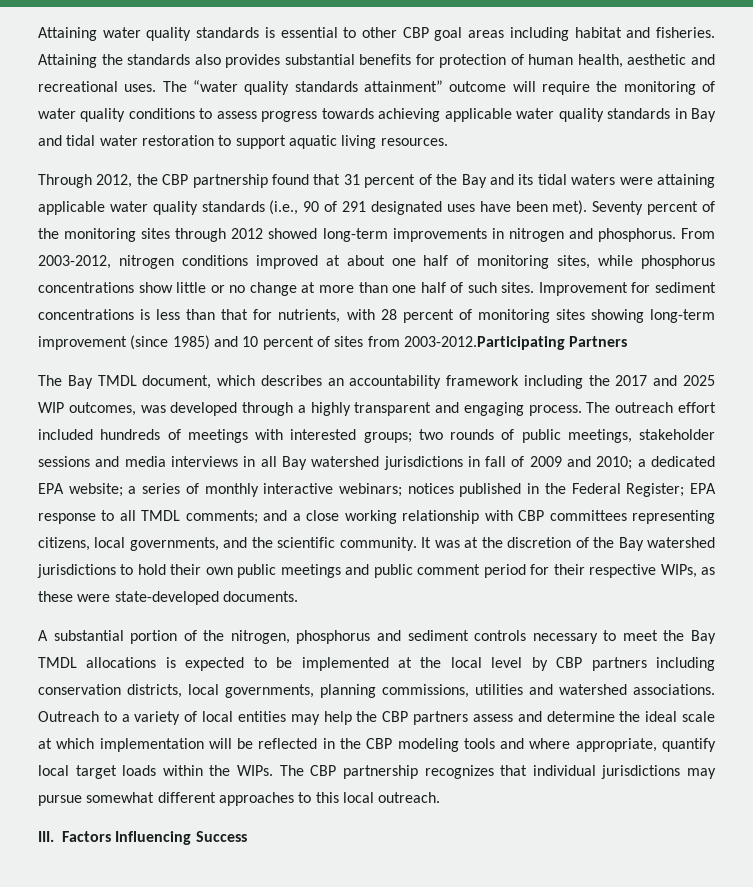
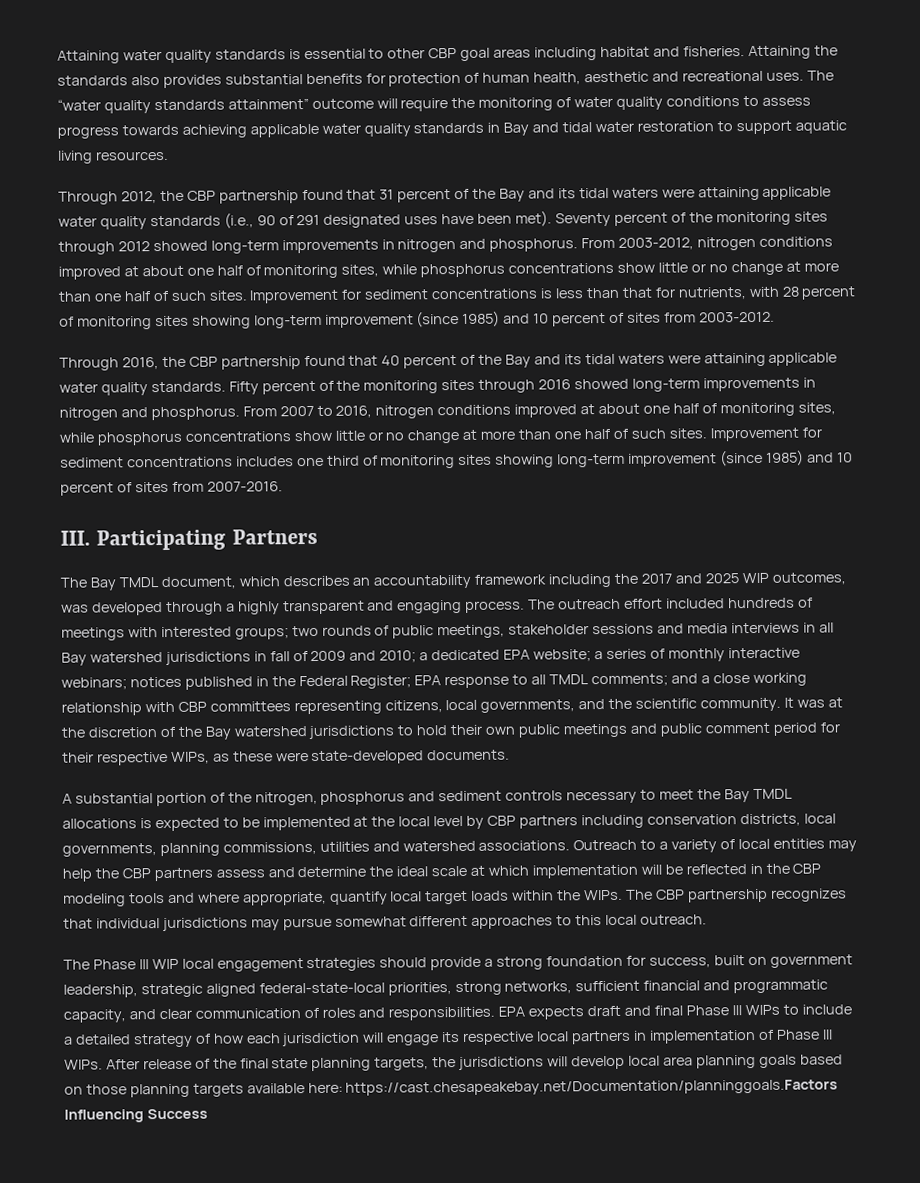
- Improvement for sediment concentrations is less than that for nutrients, with 28 percent of monitoring sites showing long-term improvement (since 1985) and 10 percent of sites from 2003-2012.Participating Partners
+ Improvement for sediment concentrations is less than that for nutrients, with 28 percent of monitoring sites showing long-term improvement (since 1985) and 10 percent of sites from 2003-2012.
+ Through 2016, the CBP partnership found that 40 percent of the Bay and its tidal waters were attaining applicable water quality standards. Fifty percent of the monitoring sites through 2016 showed long-term improvements in nitrogen and phosphorus. From 2007 to 2016, nitrogen conditions improved at about one half of monitoring sites, while phosphorus concentrations show little or no change at more than one half of such sites. Improvement for sediment concentrations includes one third of monitoring sites showing long-term improvement (since 1985) and 10 percent of sites from 2007-2016.
+ III. Participating Partners
- III. Factors Influencing Success
+ The Phase III WIP local engagement strategies should provide a strong foundation for success, built on government leadership, strategic aligned federal-state-local priorities, strong networks, sufficient financial and programmatic capacity, and clear communication of roles and responsibilities. EPA expects draft and final Phase III WIPs to include a detailed strategy of how each jurisdiction will engage its respective local partners in implementation of Phase III WIPs. After release of the final state planning targets, the jurisdictions will develop local area planning goals based on those planning targets available here: https://cast.chesapeakebay.net/Documentation/planninggoals.Factors Influencing Success

